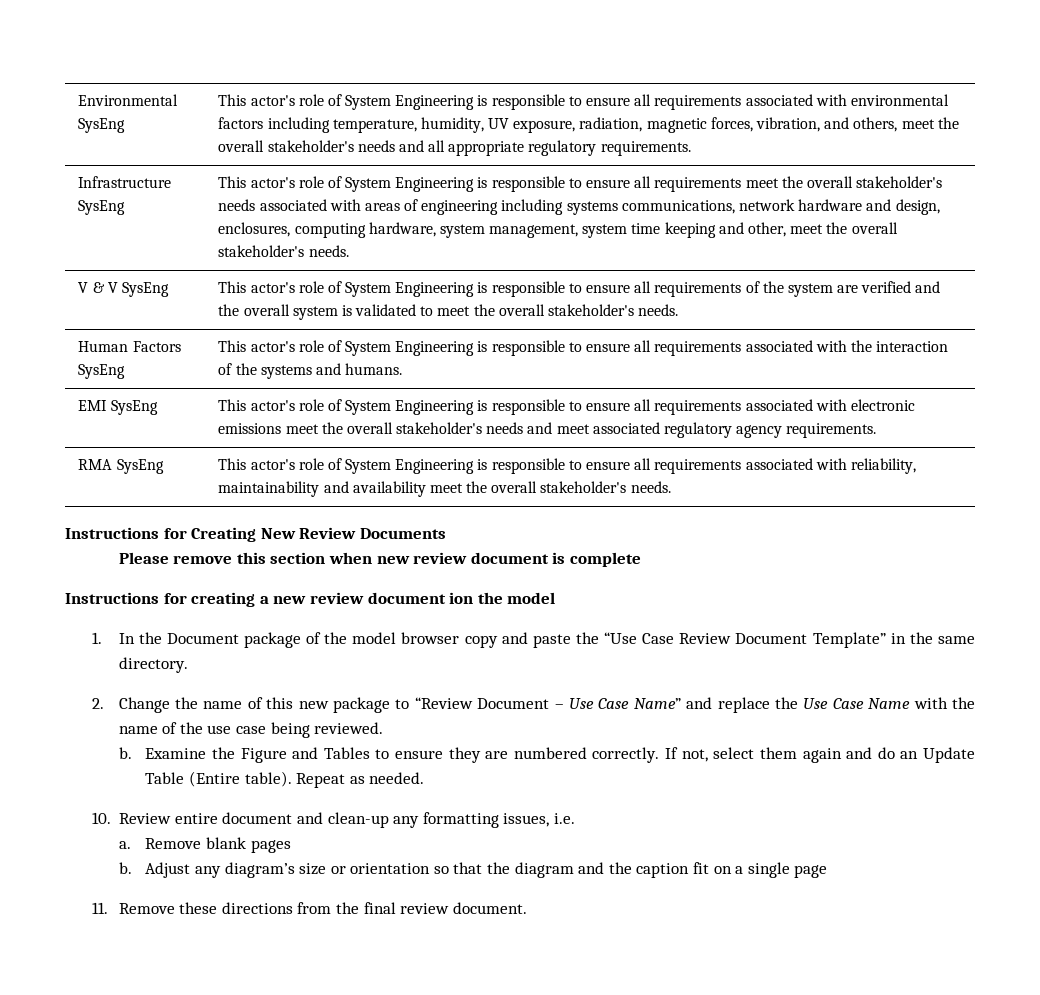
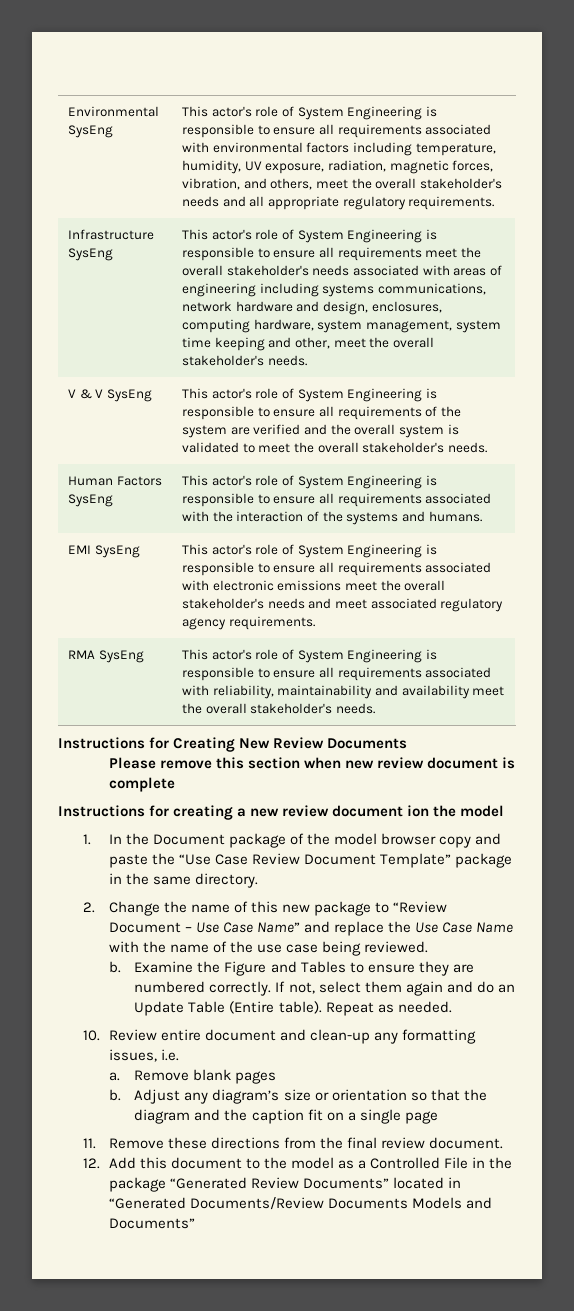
- 1. In the Document package of the model browser copy and paste the “Use Case Review Document Template” in the same directory.
+ 1. In the Document package of the model browser copy and paste the “Use Case Review Document Template” package in the same directory.
+ 12. Add this document to the model as a Controlled File in the package “Generated Review Documents” located in “Generated Documents/Review Documents Models and Documents”

